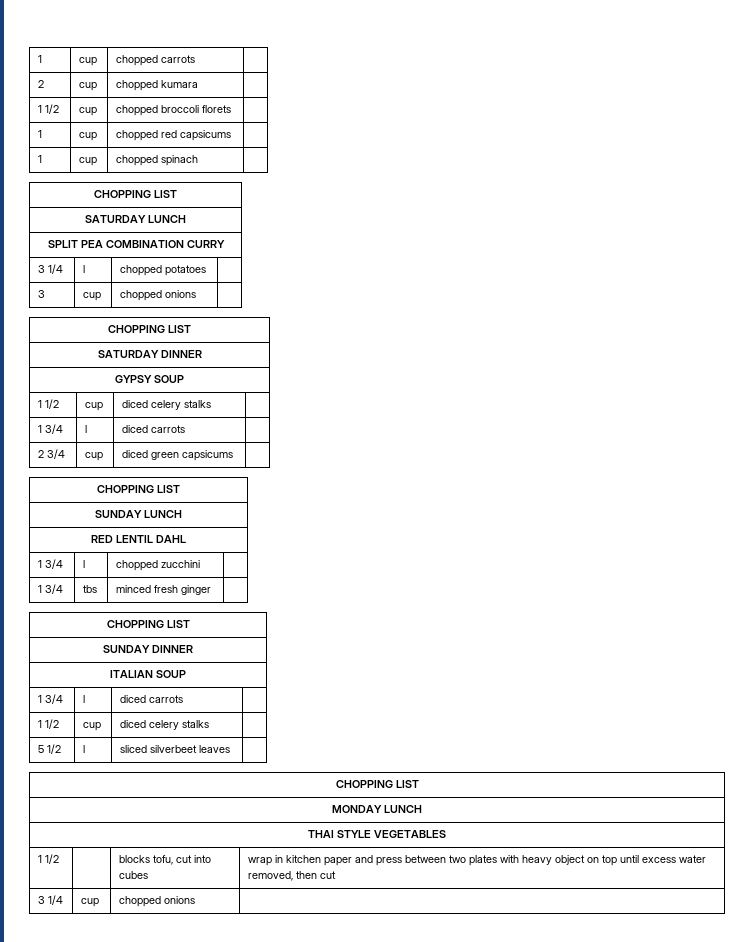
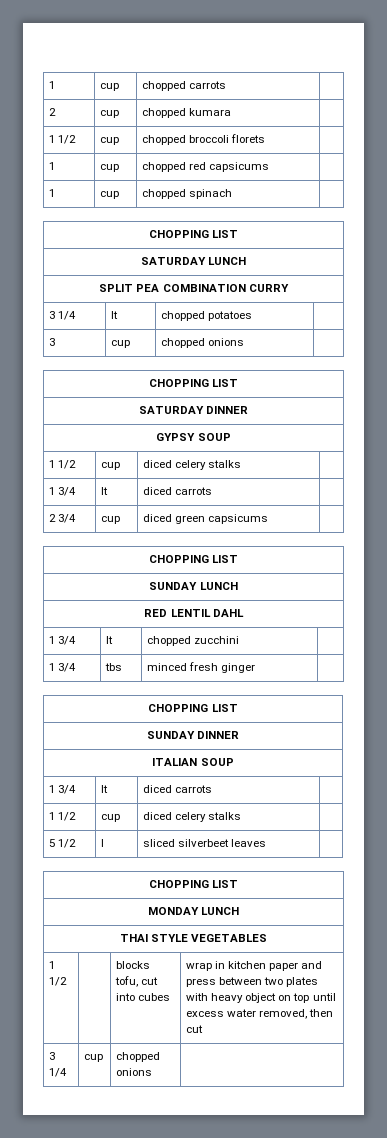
- 3 1/4 | l | chopped potatoes |
+ 3 1/4 | lt | chopped potatoes |
  GYPSY SOUP
  1 1/2 | cup | diced celery stalks |
- 1 3/4 | l | diced carrots |
+ 1 3/4 | lt | diced carrots |
- 1 3/4 | l | chopped zucchini |
+ 1 3/4 | lt | chopped zucchini |
  ITALIAN SOUP
- 1 3/4 | l | diced carrots |
+ 1 3/4 | lt | diced carrots |

